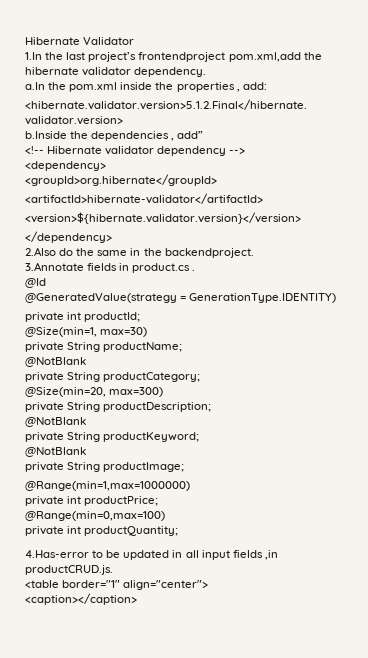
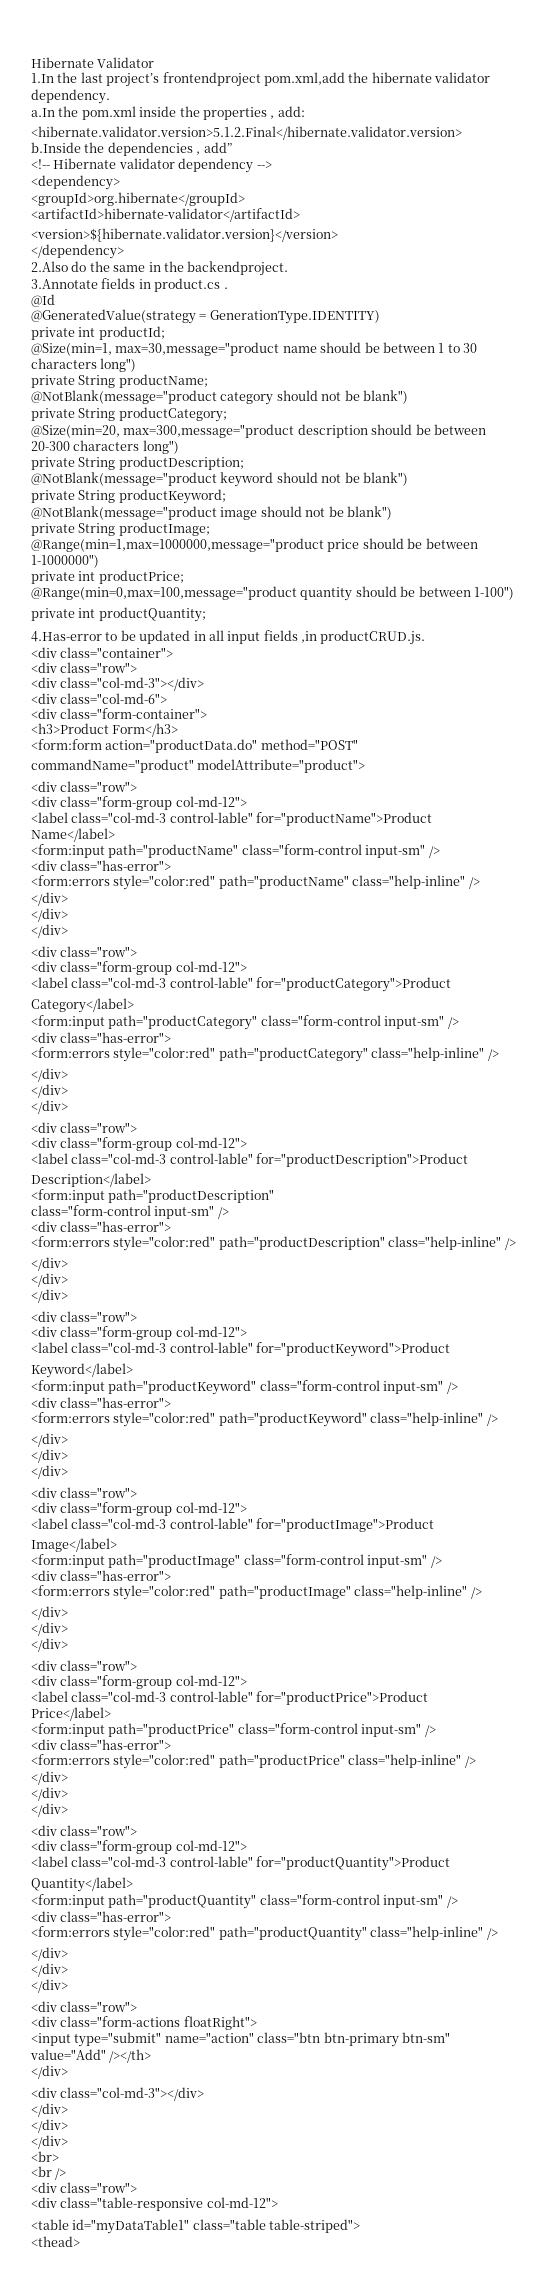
- @Size(min=1, max=30)
+ @Size(min=1, max=30,message="product name should be between 1 to 30 characters long")
  private String productName;
- @NotBlank
+ @NotBlank(message="product category should not be blank")
  private String productCategory;
- @Size(min=20, max=300)
+ @Size(min=20, max=300,message="product description should be between 20-300 characters long")
  private String productDescription;
- @NotBlank
+ @NotBlank(message="product keyword should not be blank")
  private String productKeyword;
- @NotBlank
+ @NotBlank(message="product image should not be blank")
  private String productImage;
- @Range(min=1,max=1000000)
+ @Range(min=1,max=1000000,message="product price should be between 1-1000000")
  private int productPrice;
- @Range(min=0,max=100)
+ @Range(min=0,max=100,message="product quantity should be between 1-100")
- <table border="1" align="center">
- <caption></caption>
+ <div class="container">
+ <div class="row">
+ <div class="col-md-3"></div>
+ <div class="col-md-6">
+ <div class="form-container">
+ <h3>Product Form</h3>
+ <form:form action="productData.do" method="POST"
+ commandName="product" modelAttribute="product">
+ <div class="row">
+ <div class="form-group col-md-12">
+ <label class="col-md-3 control-lable" for="productName">Product
+ Name</label>
+ <form:input path="productName" class="form-control input-sm" />
+ <div class="has-error">
+ <form:errors style="color:red" path="productName" class="help-inline" />
+ </div>
+ </div>
+ </div>
+ <div class="row">
+ <div class="form-group col-md-12">
+ <label class="col-md-3 control-lable" for="productCategory">Product
+ Category</label>
+ <form:input path="productCategory" class="form-control input-sm" />
+ <div class="has-error">
+ <form:errors style="color:red" path="productCategory" class="help-inline" />
+ </div>
+ </div>
+ </div>
+ <div class="row">
+ <div class="form-group col-md-12">
+ <label class="col-md-3 control-lable" for="productDescription">Product
+ Description</label>
+ <form:input path="productDescription"
+ class="form-control input-sm" />
+ <div class="has-error">
+ <form:errors style="color:red" path="productDescription" class="help-inline" />
+ </div>
+ </div>
+ </div>
+ <div class="row">
+ <div class="form-group col-md-12">
+ <label class="col-md-3 control-lable" for="productKeyword">Product
+ Keyword</label>
+ <form:input path="productKeyword" class="form-control input-sm" />
+ <div class="has-error">
+ <form:errors style="color:red" path="productKeyword" class="help-inline" />
+ </div>
+ </div>
+ </div>
+ <div class="row">
+ <div class="form-group col-md-12">
+ <label class="col-md-3 control-lable" for="productImage">Product
+ Image</label>
+ <form:input path="productImage" class="form-control input-sm" />
+ <div class="has-error">
+ <form:errors style="color:red" path="productImage" class="help-inline" />
+ </div>
+ </div>
+ </div>
+ <div class="row">
+ <div class="form-group col-md-12">
+ <label class="col-md-3 control-lable" for="productPrice">Product
+ Price</label>
+ <form:input path="productPrice" class="form-control input-sm" />
+ <div class="has-error">
+ <form:errors style="color:red" path="productPrice" class="help-inline" />
+ </div>
+ </div>
+ </div>
+ <div class="row">
+ <div class="form-group col-md-12">
+ <label class="col-md-3 control-lable" for="productQuantity">Product
+ Quantity</label>
+ <form:input path="productQuantity" class="form-control input-sm" />
+ <div class="has-error">
+ <form:errors style="color:red" path="productQuantity" class="help-inline" />
+ </div>
+ </div>
+ </div>
+ <div class="row">
+ <div class="form-actions floatRight">
+ <input type="submit" name="action" class="btn btn-primary btn-sm" value="Add" /></th>
+ </div>
+ <div class="col-md-3"></div>
+ </div>
+ </div>
+ </div>
+ <br>
+ <br />
+ <div class="row">
+ <div class="table-responsive col-md-12">
+ <table id="myDataTable1" class="table table-striped">
+ <thead>

